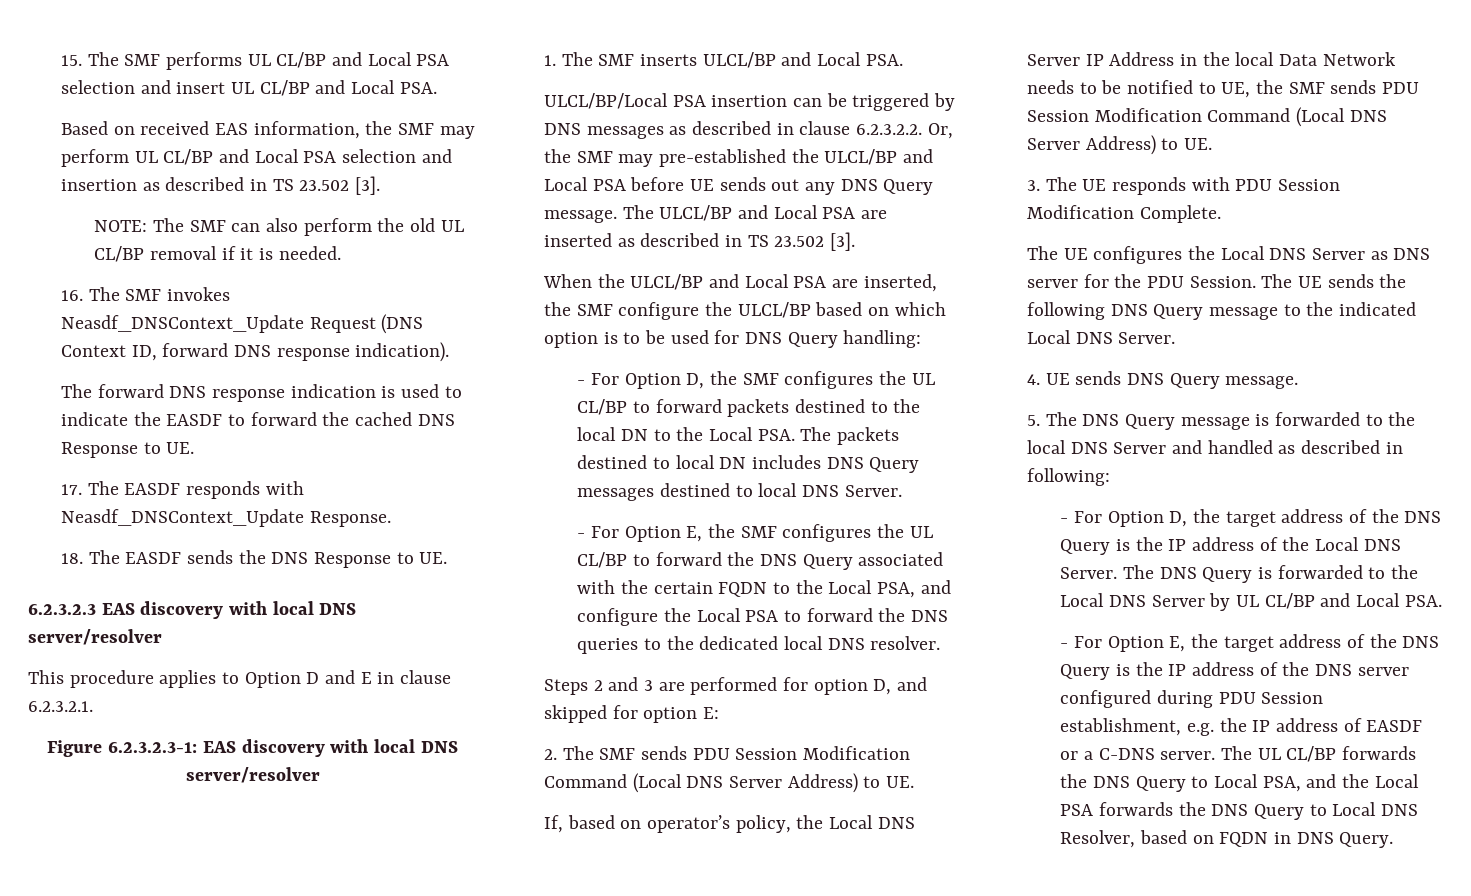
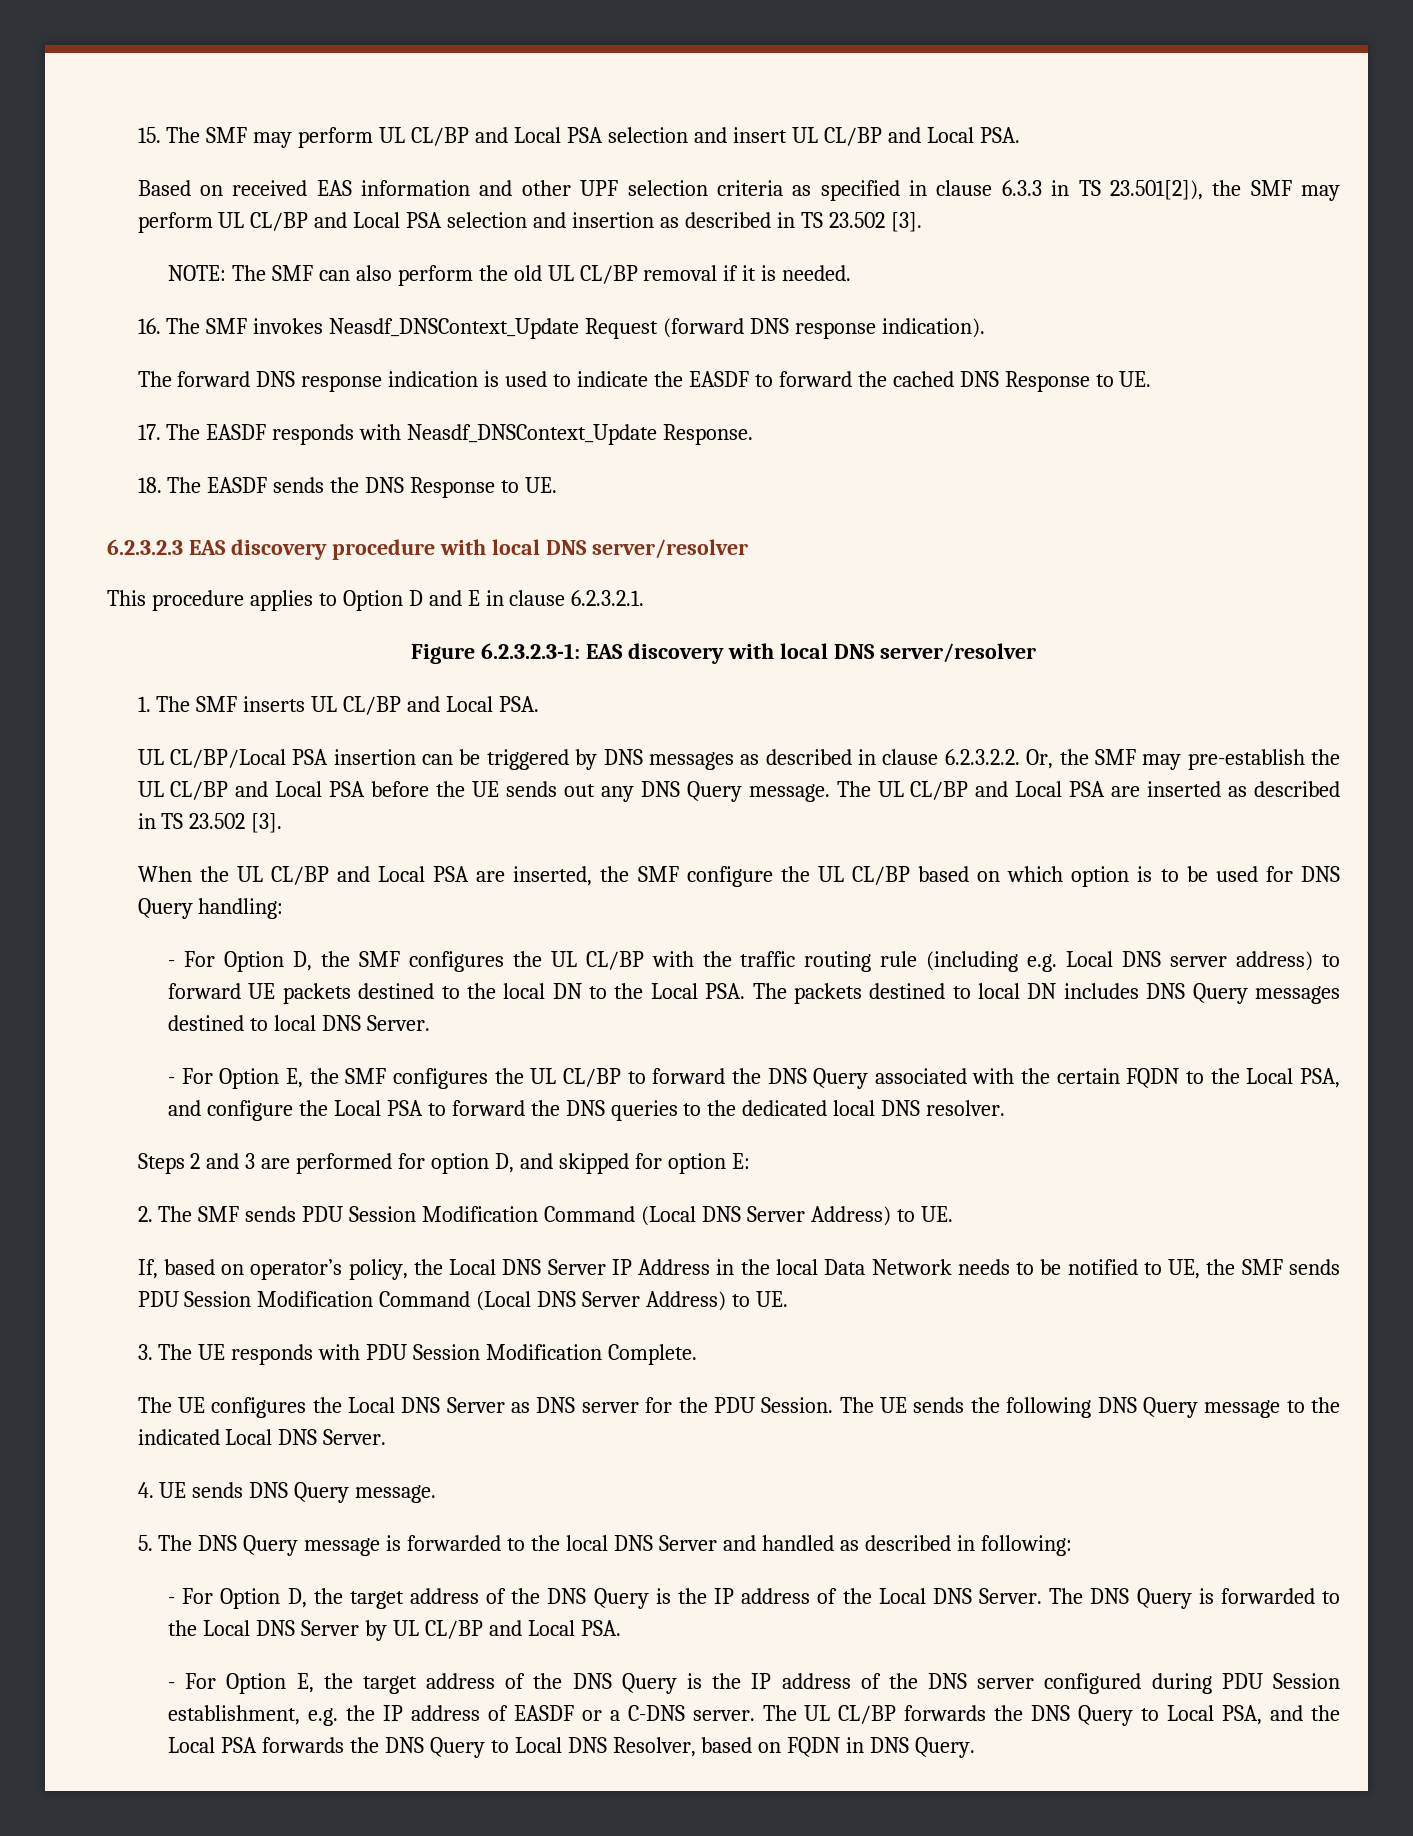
- 15. The SMF performs UL CL/BP and Local PSA selection and insert UL CL/BP and Local PSA.
+ 15. The SMF may perform UL CL/BP and Local PSA selection and insert UL CL/BP and Local PSA.
- Based on received EAS information, the SMF may perform UL CL/BP and Local PSA selection and insertion as described in TS 23.502 [3].
+ Based on received EAS information and other UPF selection criteria as specified in clause 6.3.3 in TS 23.501[2]), the SMF may perform UL CL/BP and Local PSA selection and insertion as described in TS 23.502 [3].
- 16. The SMF invokes Neasdf_DNSContext_Update Request (DNS Context ID, forward DNS response indication).
+ 16. The SMF invokes Neasdf_DNSContext_Update Request (forward DNS response indication).
- 6.2.3.2.3 EAS discovery with local DNS server/resolver
+ 6.2.3.2.3 EAS discovery procedure with local DNS server/resolver
- 1. The SMF inserts ULCL/BP and Local PSA.
- ULCL/BP/Local PSA insertion can be triggered by DNS messages as described in clause 6.2.3.2.2. Or, the SMF may pre-established the ULCL/BP and Local PSA before UE sends out any DNS Query message.
+ 1. The SMF inserts UL CL/BP and Local PSA.
+ UL CL/BP/Local PSA insertion can be triggered by DNS messages as described in clause 6.2.3.2.2. Or, the SMF may pre-establish the UL CL/BP and Local PSA before the UE sends out any DNS Query message.
- The ULCL/BP and Local PSA are inserted as described in TS 23.502 [3].
+ The UL CL/BP and Local PSA are inserted as described in TS 23.502 [3].
- When the ULCL/BP and Local PSA are inserted, the SMF configure the ULCL/BP based on which option is to be used for DNS Query handling:
+ When the UL CL/BP and Local PSA are inserted, the SMF configure the UL CL/BP based on which option is to be used for DNS Query handling:
- - For Option D, the SMF configures the UL CL/BP to forward packets destined to the local DN to the Local PSA. The packets destined to local DN includes DNS Query messages destined to local DNS Server.
+ - For Option D, the SMF configures the UL CL/BP with the traffic routing rule (including e.g. Local DNS server address) to forward UE packets destined to the local DN to the Local PSA. The packets destined to local DN includes DNS Query messages destined to local DNS Server.

